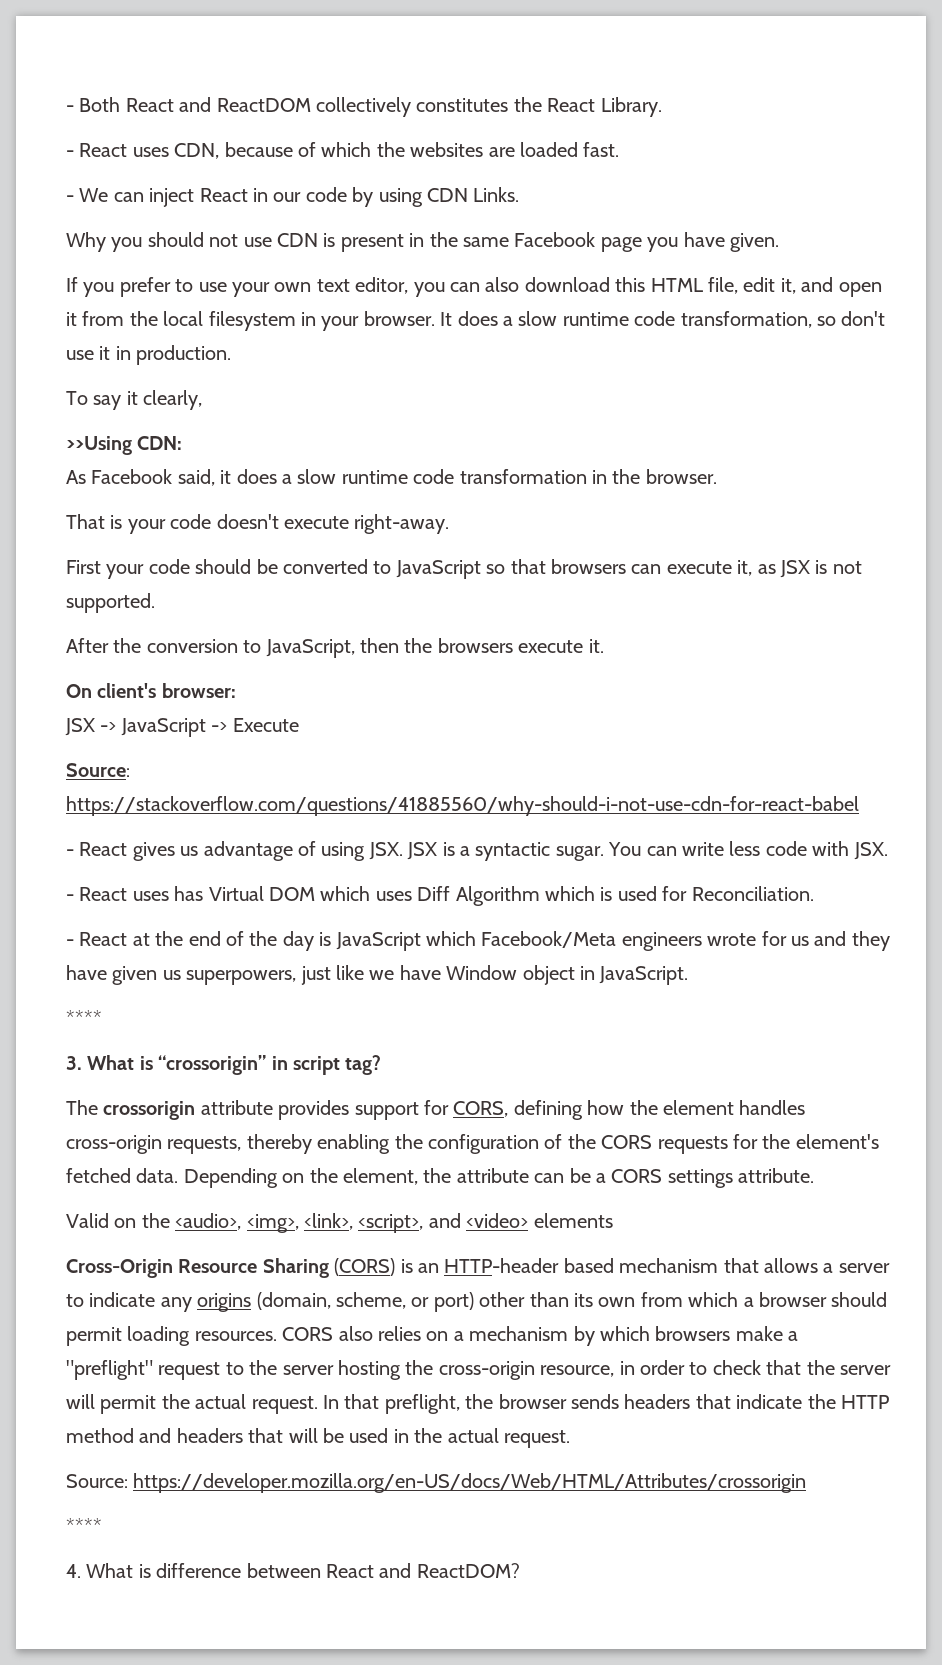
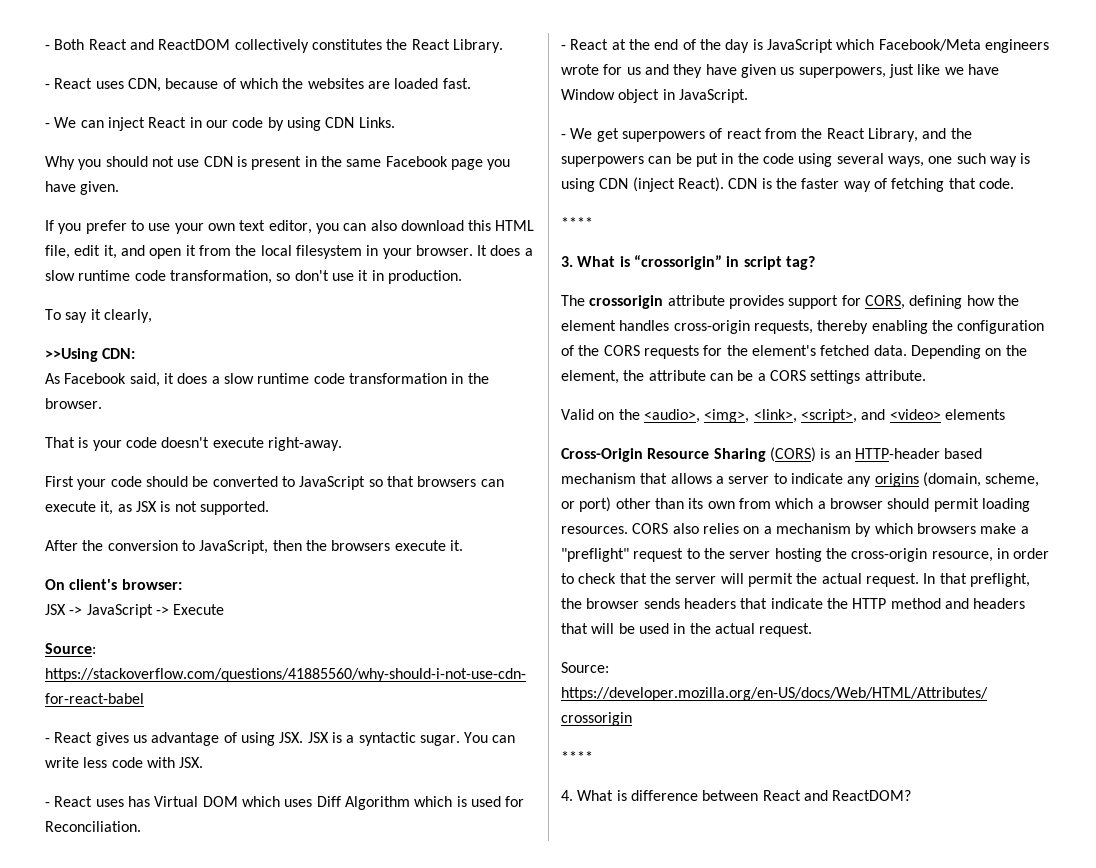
+ - We get superpowers of react from the React Library, and the superpowers can be put in the code using several ways, one such way is using CDN (inject React). CDN is the faster way of fetching that code.

